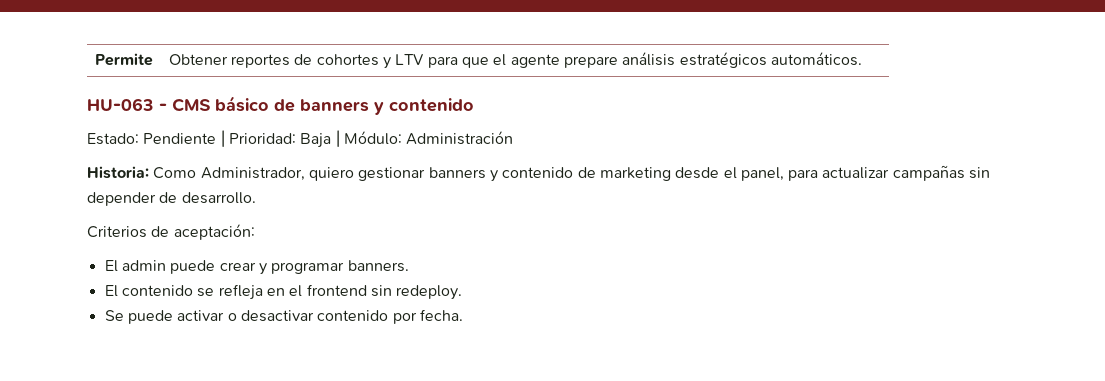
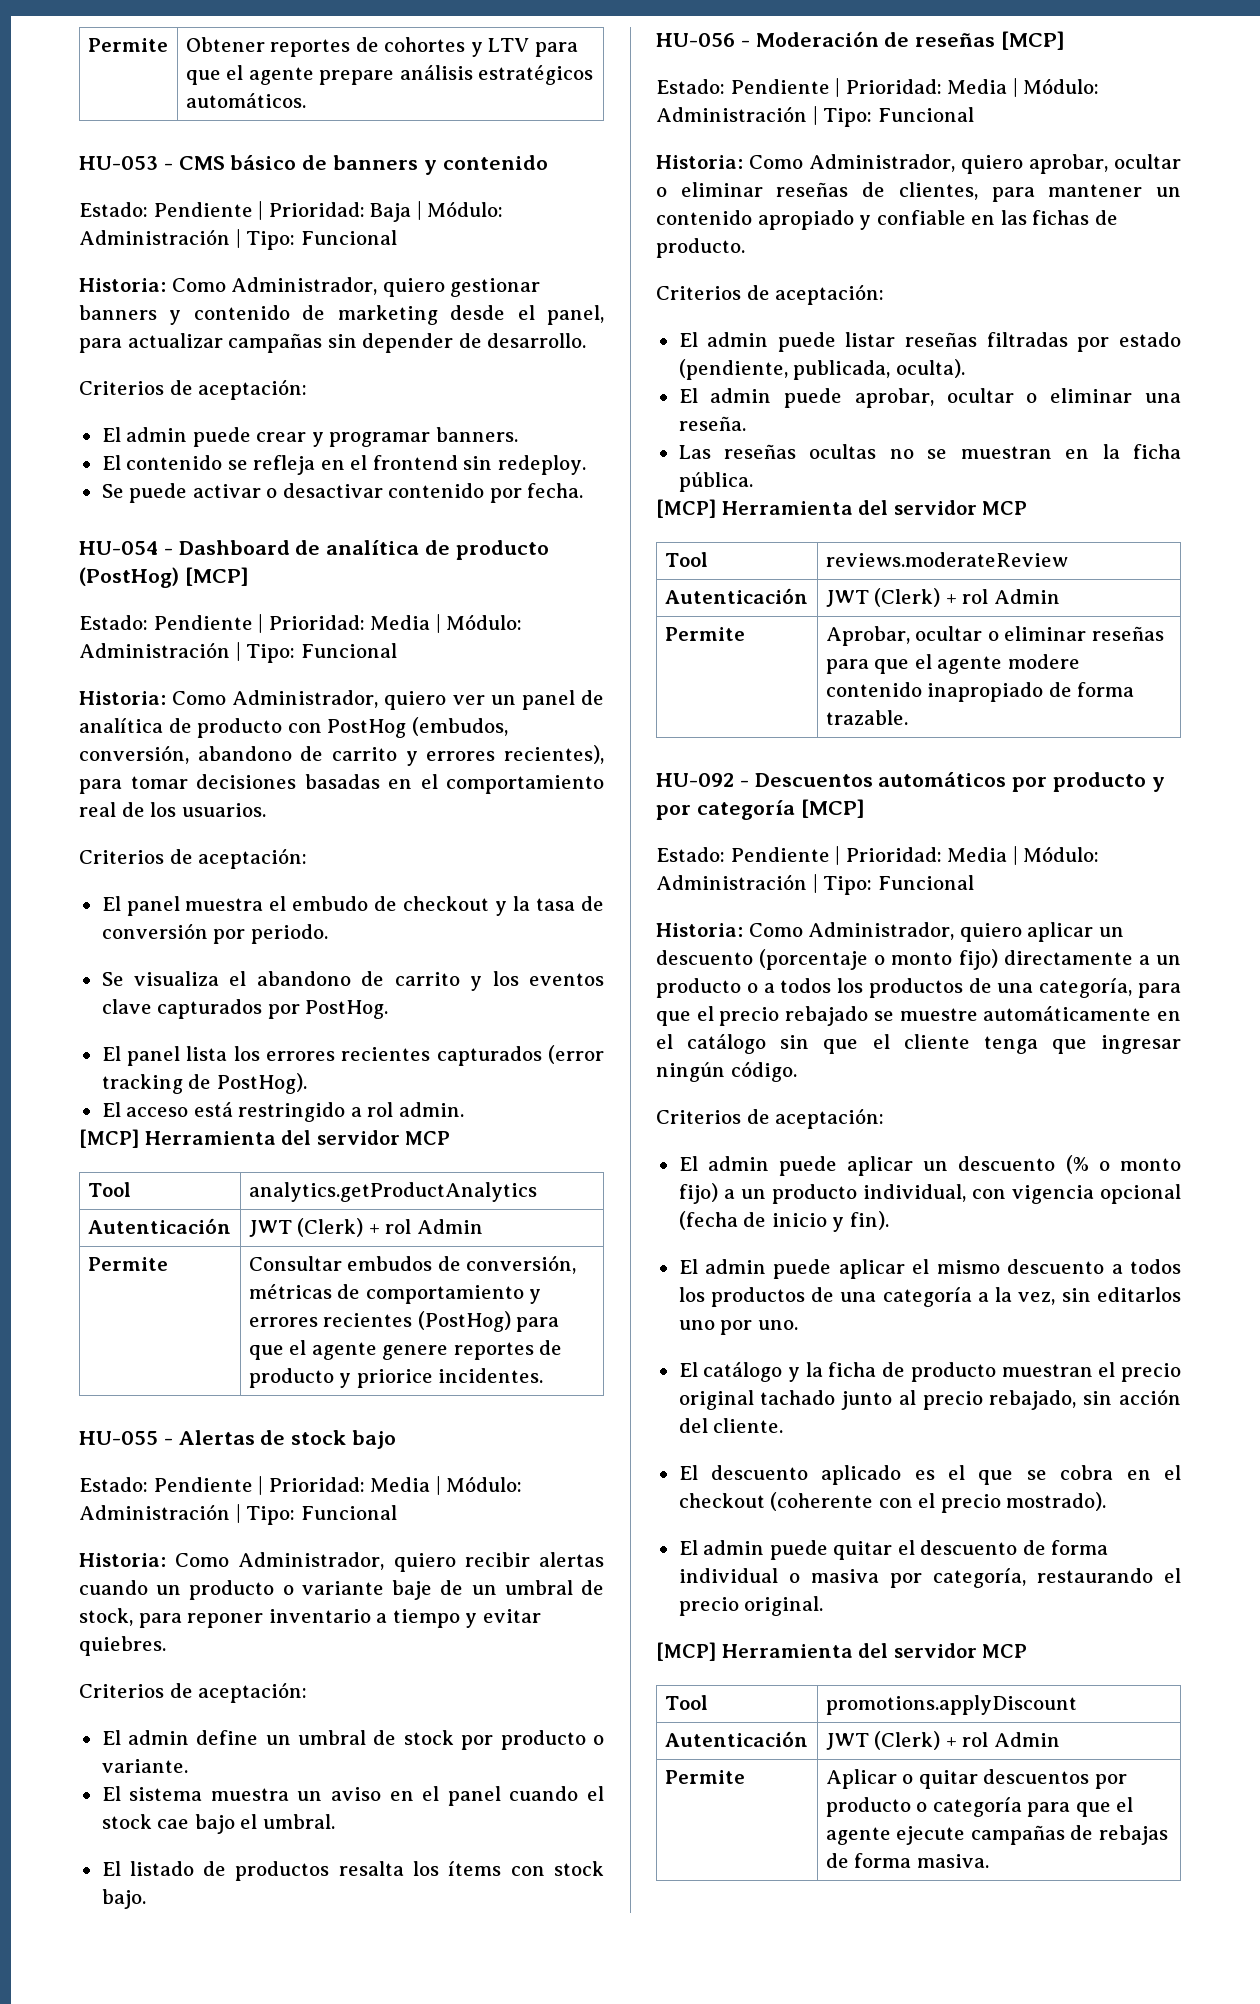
- HU-063 - CMS básico de banners y contenido
+ HU-053 - CMS básico de banners y contenido
- Estado: Pendiente | Prioridad: Baja | Módulo: Administración
+ Estado: Pendiente | Prioridad: Baja | Módulo: Administración | Tipo: Funcional
+ HU-054 - Dashboard de analítica de producto (PostHog) [MCP]
+ Estado: Pendiente | Prioridad: Media | Módulo: Administración | Tipo: Funcional
+ Historia: Como Administrador, quiero ver un panel de analítica de producto con PostHog (embudos, conversión, abandono de carrito y errores recientes), para tomar decisiones basadas en el comportamiento real de los usuarios.
+ Criterios de aceptación:
+ El panel muestra el embudo de checkout y la tasa de conversión por periodo.
+ Se visualiza el abandono de carrito y los eventos clave capturados por PostHog.
+ El panel lista los errores recientes capturados (error tracking de PostHog).
+ El acceso está restringido a rol admin.
+ [MCP] Herramienta del servidor MCP
+ Tool | analytics.getProductAnalytics
+ Autenticación | JWT (Clerk) + rol Admin
+ Permite | Consultar embudos de conversión, métricas de comportamiento y errores recientes (PostHog) para que el agente genere reportes de producto y priorice incidentes.
+ HU-055 - Alertas de stock bajo
+ Estado: Pendiente | Prioridad: Media | Módulo: Administración | Tipo: Funcional
+ Historia: Como Administrador, quiero recibir alertas cuando un producto o variante baje de un umbral de stock, para reponer inventario a tiempo y evitar quiebres.
+ Criterios de aceptación:
+ El admin define un umbral de stock por producto o variante.
+ El sistema muestra un aviso en el panel cuando el stock cae bajo el umbral.
+ El listado de productos resalta los ítems con stock bajo.
+ HU-056 - Moderación de reseñas [MCP]
+ Estado: Pendiente | Prioridad: Media | Módulo: Administración | Tipo: Funcional
+ Historia: Como Administrador, quiero aprobar, ocultar o eliminar reseñas de clientes, para mantener un contenido apropiado y confiable en las fichas de producto.
+ Criterios de aceptación:
+ El admin puede listar reseñas filtradas por estado (pendiente, publicada, oculta).
+ El admin puede aprobar, ocultar o eliminar una reseña.
+ Las reseñas ocultas no se muestran en la ficha pública.
+ [MCP] Herramienta del servidor MCP
+ Tool | reviews.moderateReview
+ Autenticación | JWT (Clerk) + rol Admin
+ Permite | Aprobar, ocultar o eliminar reseñas para que el agente modere contenido inapropiado de forma trazable.
+ HU-092 - Descuentos automáticos por producto y por categoría [MCP]
+ Estado: Pendiente | Prioridad: Media | Módulo: Administración | Tipo: Funcional
+ Historia: Como Administrador, quiero aplicar un descuento (porcentaje o monto fijo) directamente a un producto o a todos los productos de una categoría, para que el precio rebajado se muestre automáticamente en el catálogo sin que el cliente tenga que ingresar ningún código.
+ Criterios de aceptación:
+ El admin puede aplicar un descuento (% o monto fijo) a un producto individual, con vigencia opcional (fecha de inicio y fin).
+ El admin puede aplicar el mismo descuento a todos los productos de una categoría a la vez, sin editarlos uno por uno.
+ El catálogo y la ficha de producto muestran el precio original tachado junto al precio rebajado, sin acción del cliente.
+ El descuento aplicado es el que se cobra en el checkout (coherente con el precio mostrado).
+ El admin puede quitar el descuento de forma individual o masiva por categoría, restaurando el precio original.
+ [MCP] Herramienta del servidor MCP
+ Tool | promotions.applyDiscount
+ Autenticación | JWT (Clerk) + rol Admin
+ Permite | Aplicar o quitar descuentos por producto o categoría para que el agente ejecute campañas de rebajas de forma masiva.

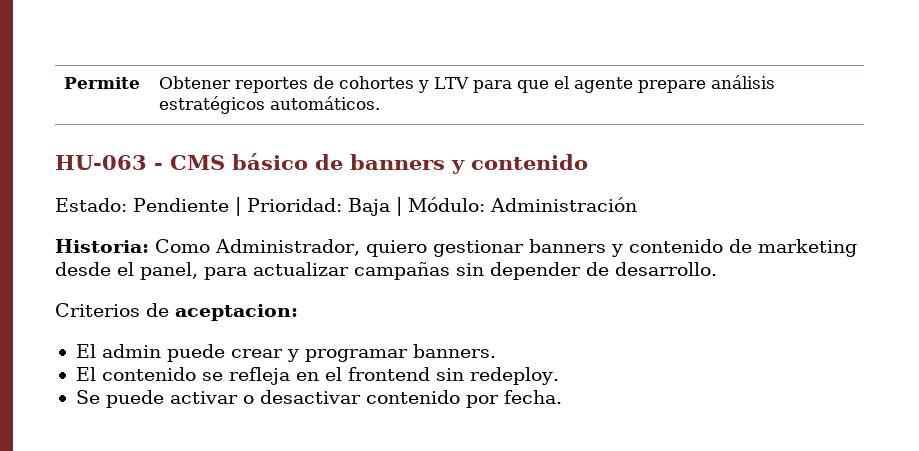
- HU-053 - CMS básico de banners y contenido
+ HU-063 - CMS básico de banners y contenido
- Estado: Pendiente | Prioridad: Baja | Módulo: Administración | Tipo: Funcional
+ Estado: Pendiente | Prioridad: Baja | Módulo: Administración
  Historia: Como Administrador, quiero gestionar banners y contenido de marketing desde el panel, para actualizar campañas sin depender de desarrollo.
- Criterios de aceptación:
+ Criterios de aceptacion:
- HU-054 - Dashboard de analítica de producto (PostHog) [MCP]
- Estado: Pendiente | Prioridad: Media | Módulo: Administración | Tipo: Funcional
- Historia: Como Administrador, quiero ver un panel de analítica de producto con PostHog (embudos, conversión, abandono de carrito y errores recientes), para tomar decisiones basadas en el comportamiento real de los usuarios.
- Criterios de aceptación:
- El panel muestra el embudo de checkout y la tasa de conversión por periodo.
- Se visualiza el abandono de carrito y los eventos clave capturados por PostHog.
- El panel lista los errores recientes capturados (error tracking de PostHog).
- El acceso está restringido a rol admin.
- [MCP] Herramienta del servidor MCP
- Tool | analytics.getProductAnalytics
- Autenticación | JWT (Clerk) + rol Admin
- Permite | Consultar embudos de conversión, métricas de comportamiento y errores recientes (PostHog) para que el agente genere reportes de producto y priorice incidentes.
- HU-055 - Alertas de stock bajo
- Estado: Pendiente | Prioridad: Media | Módulo: Administración | Tipo: Funcional
- Historia: Como Administrador, quiero recibir alertas cuando un producto o variante baje de un umbral de stock, para reponer inventario a tiempo y evitar quiebres.
- Criterios de aceptación:
- El admin define un umbral de stock por producto o variante.
- El sistema muestra un aviso en el panel cuando el stock cae bajo el umbral.
- El listado de productos resalta los ítems con stock bajo.
- HU-056 - Moderación de reseñas [MCP]
- Estado: Pendiente | Prioridad: Media | Módulo: Administración | Tipo: Funcional
- Historia: Como Administrador, quiero aprobar, ocultar o eliminar reseñas de clientes, para mantener un contenido apropiado y confiable en las fichas de producto.
- Criterios de aceptación:
- El admin puede listar reseñas filtradas por estado (pendiente, publicada, oculta).
- El admin puede aprobar, ocultar o eliminar una reseña.
- Las reseñas ocultas no se muestran en la ficha pública.
- [MCP] Herramienta del servidor MCP
- Tool | reviews.moderateReview
- Autenticación | JWT (Clerk) + rol Admin
- Permite | Aprobar, ocultar o eliminar reseñas para que el agente modere contenido inapropiado de forma trazable.
- HU-092 - Descuentos automáticos por producto y por categoría [MCP]
- Estado: Pendiente | Prioridad: Media | Módulo: Administración | Tipo: Funcional
- Historia: Como Administrador, quiero aplicar un descuento (porcentaje o monto fijo) directamente a un producto o a todos los productos de una categoría, para que el precio rebajado se muestre automáticamente en el catálogo sin que el cliente tenga que ingresar ningún código.
- Criterios de aceptación:
- El admin puede aplicar un descuento (% o monto fijo) a un producto individual, con vigencia opcional (fecha de inicio y fin).
- El admin puede aplicar el mismo descuento a todos los productos de una categoría a la vez, sin editarlos uno por uno.
- El catálogo y la ficha de producto muestran el precio original tachado junto al precio rebajado, sin acción del cliente.
- El descuento aplicado es el que se cobra en el checkout (coherente con el precio mostrado).
- El admin puede quitar el descuento de forma individual o masiva por categoría, restaurando el precio original.
- [MCP] Herramienta del servidor MCP
- Tool | promotions.applyDiscount
- Autenticación | JWT (Clerk) + rol Admin
- Permite | Aplicar o quitar descuentos por producto o categoría para que el agente ejecute campañas de rebajas de forma masiva.

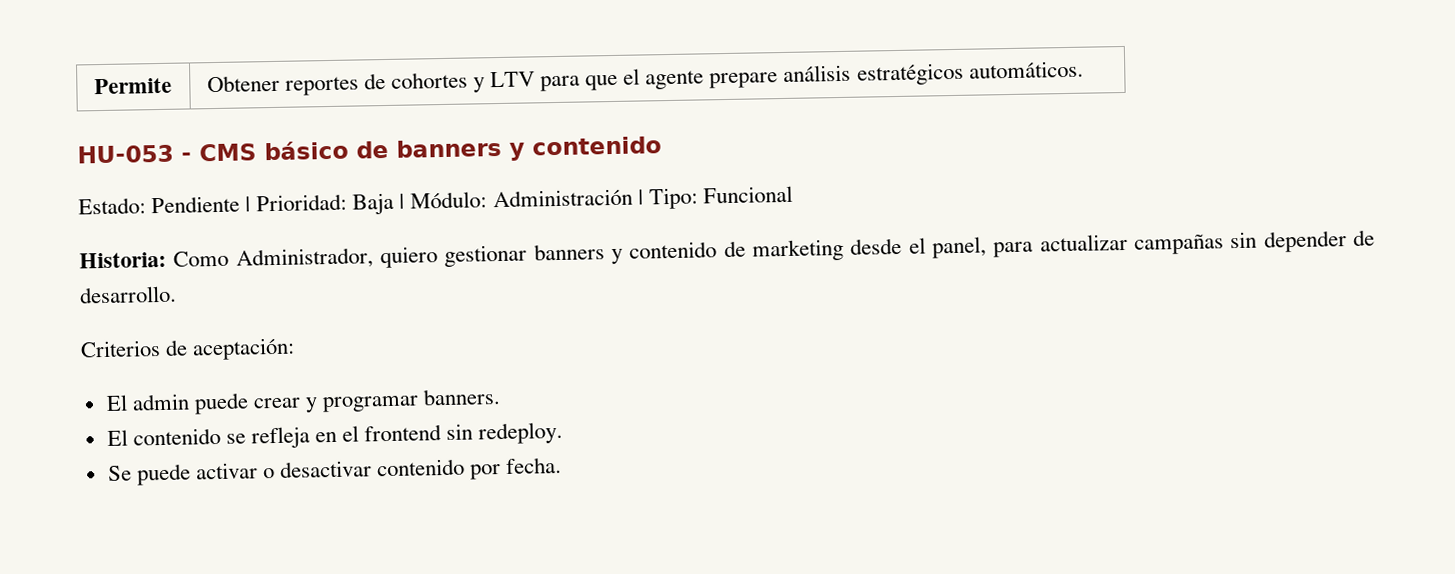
- HU-063 - CMS básico de banners y contenido
+ HU-053 - CMS básico de banners y contenido
- Estado: Pendiente | Prioridad: Baja | Módulo: Administración
+ Estado: Pendiente | Prioridad: Baja | Módulo: Administración | Tipo: Funcional
- Criterios de aceptacion:
+ Criterios de aceptación:

